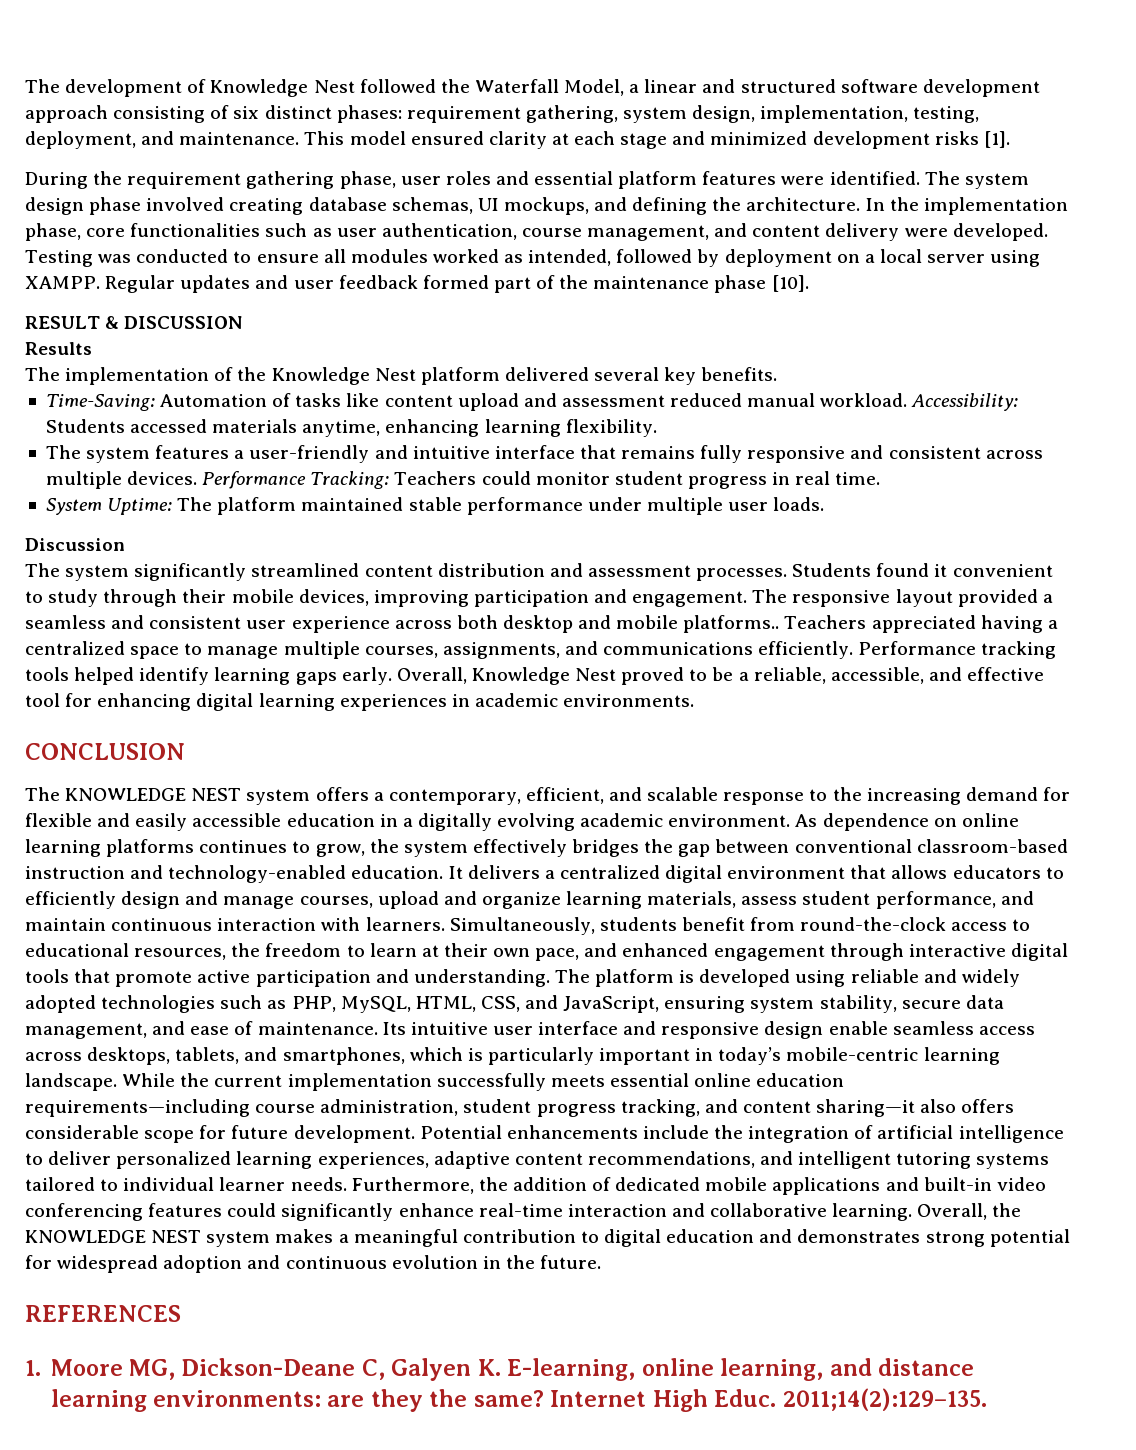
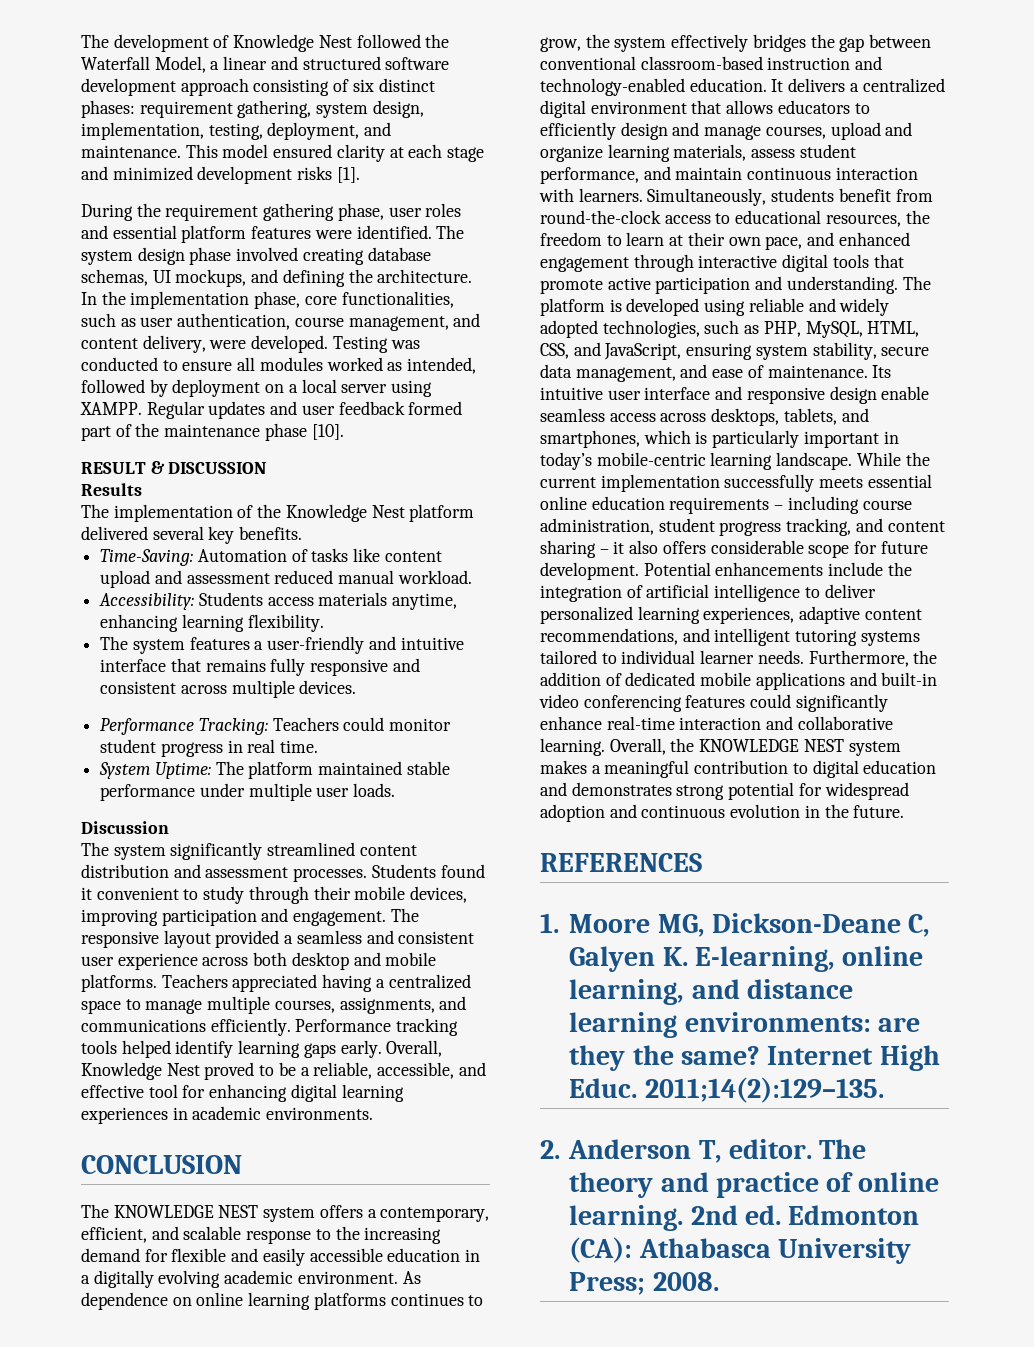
- In the implementation phase, core functionalities such as user authentication, course management, and content delivery were developed.
+ In the implementation phase, core functionalities, such as user authentication, course management, and content delivery, were developed.
- Time-Saving: Automation of tasks like content upload and assessment reduced manual workload. Accessibility: Students accessed materials anytime, enhancing learning flexibility.
+ Time-Saving: Automation of tasks like content upload and assessment reduced manual workload.
+ Accessibility: Students access materials anytime, enhancing learning flexibility.
- The system features a user-friendly and intuitive interface that remains fully responsive and consistent across multiple devices. Performance Tracking: Teachers could monitor student progress in real time.
+ The system features a user-friendly and intuitive interface that remains fully responsive and consistent across multiple devices.
+ Performance Tracking: Teachers could monitor student progress in real time.
- The responsive layout provided a seamless and consistent user experience across both desktop and mobile platforms..
+ The responsive layout provided a seamless and consistent user experience across both desktop and mobile platforms.
- The platform is developed using reliable and widely adopted technologies such as PHP, MySQL, HTML, CSS, and JavaScript, ensuring system stability, secure data management, and ease of maintenance.
+ The platform is developed using reliable and widely adopted technologies, such as PHP, MySQL, HTML, CSS, and JavaScript, ensuring system stability, secure data management, and ease of maintenance.
- While the current implementation successfully meets essential online education requirements—including course administration, student progress tracking, and content sharing—it also offers considerable scope for future development.
+ While the current implementation successfully meets essential online education requirements – including course administration, student progress tracking, and content sharing – it also offers considerable scope for future development.
+ 2. Anderson T, editor. The theory and practice of online learning. 2nd ed. Edmonton (CA): Athabasca University Press; 2008.

